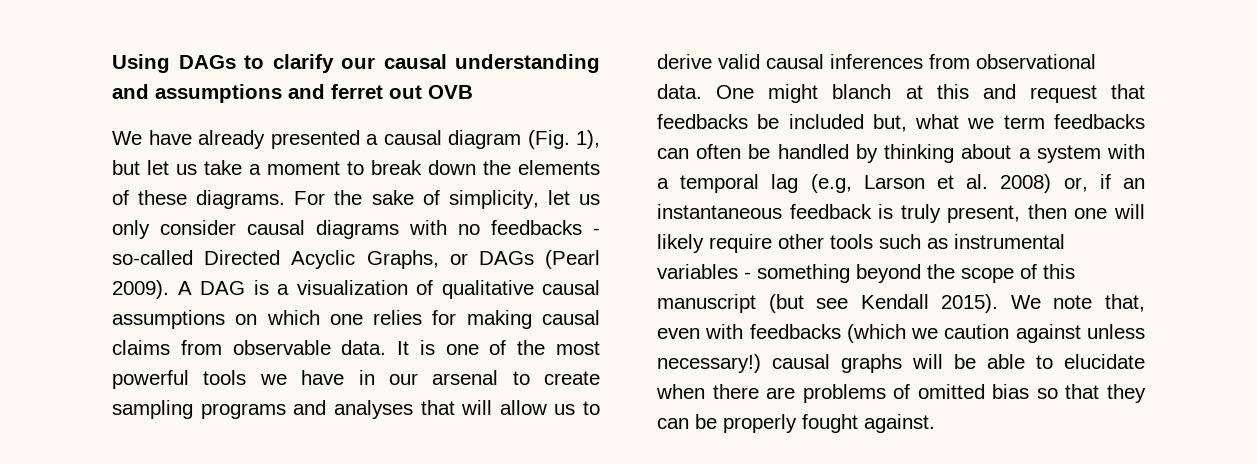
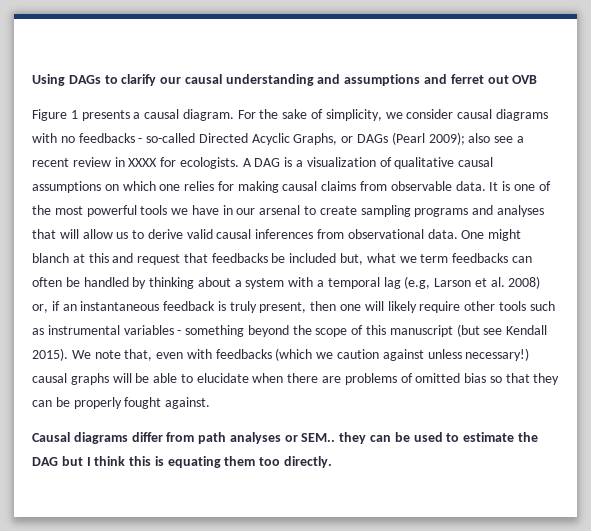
- We have already presented a causal diagram (Fig. 1), but let us take a moment to break down the elements of these diagrams.
+ Figure 1 presents a causal diagram.
- For the sake of simplicity, let us only consider causal diagrams with no feedbacks - so-called Directed Acyclic Graphs, or DAGs (Pearl 2009).
+ For the sake of simplicity, we consider causal diagrams with no feedbacks - so-called Directed Acyclic Graphs, or DAGs (Pearl 2009); also see a recent review in XXXX for ecologists.
+ Causal diagrams differ from path analyses or SEM.. they can be used to estimate the DAG but I think this is equating them too directly.

